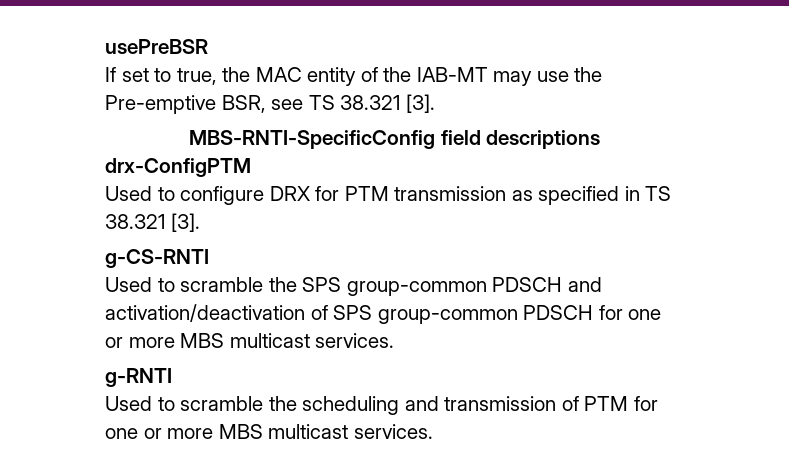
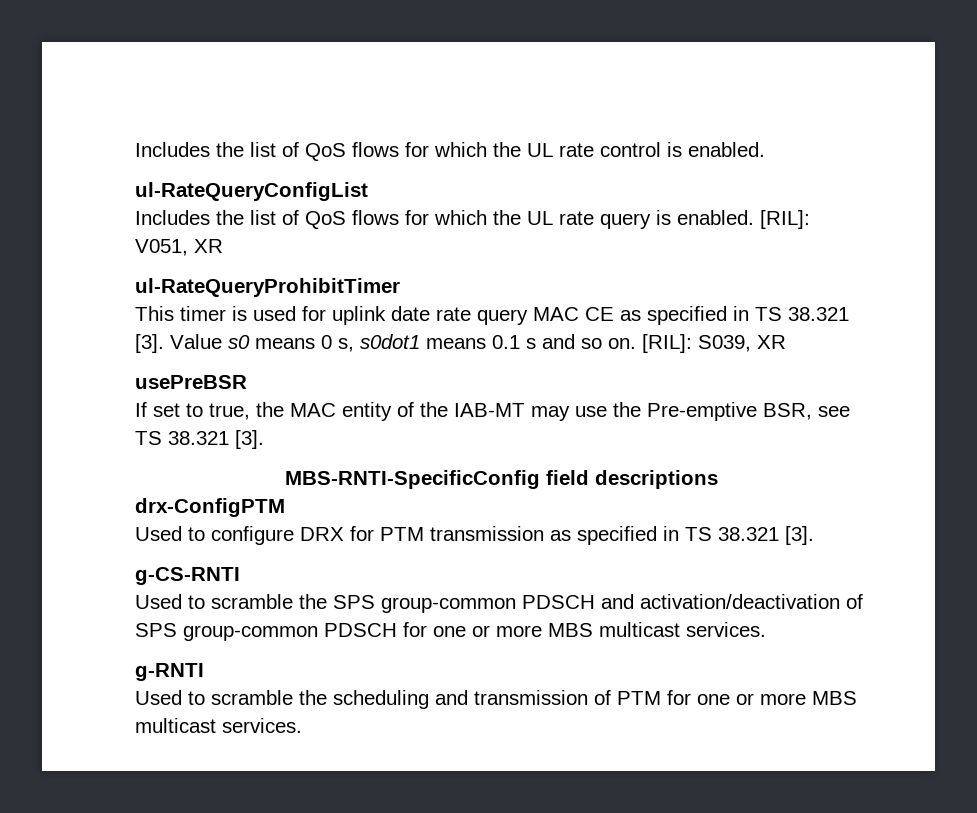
+ Includes the list of QoS flows for which the UL rate control is enabled.
+ ul-RateQueryConfigList
+ Includes the list of QoS flows for which the UL rate query is enabled. [RIL]: V051, XR
+ ul-RateQueryProhibitTimer
+ This timer is used for uplink date rate query MAC CE as specified in TS 38.321 [3]. Value s0 means 0 s, s0dot1 means 0.1 s and so on. [RIL]: S039, XR

